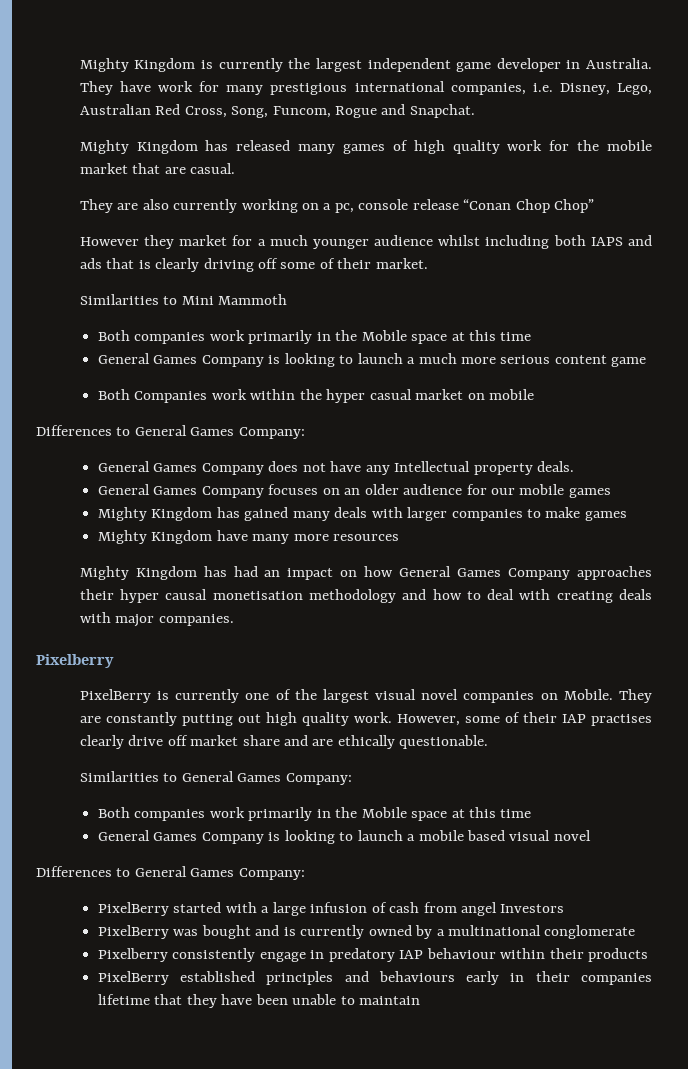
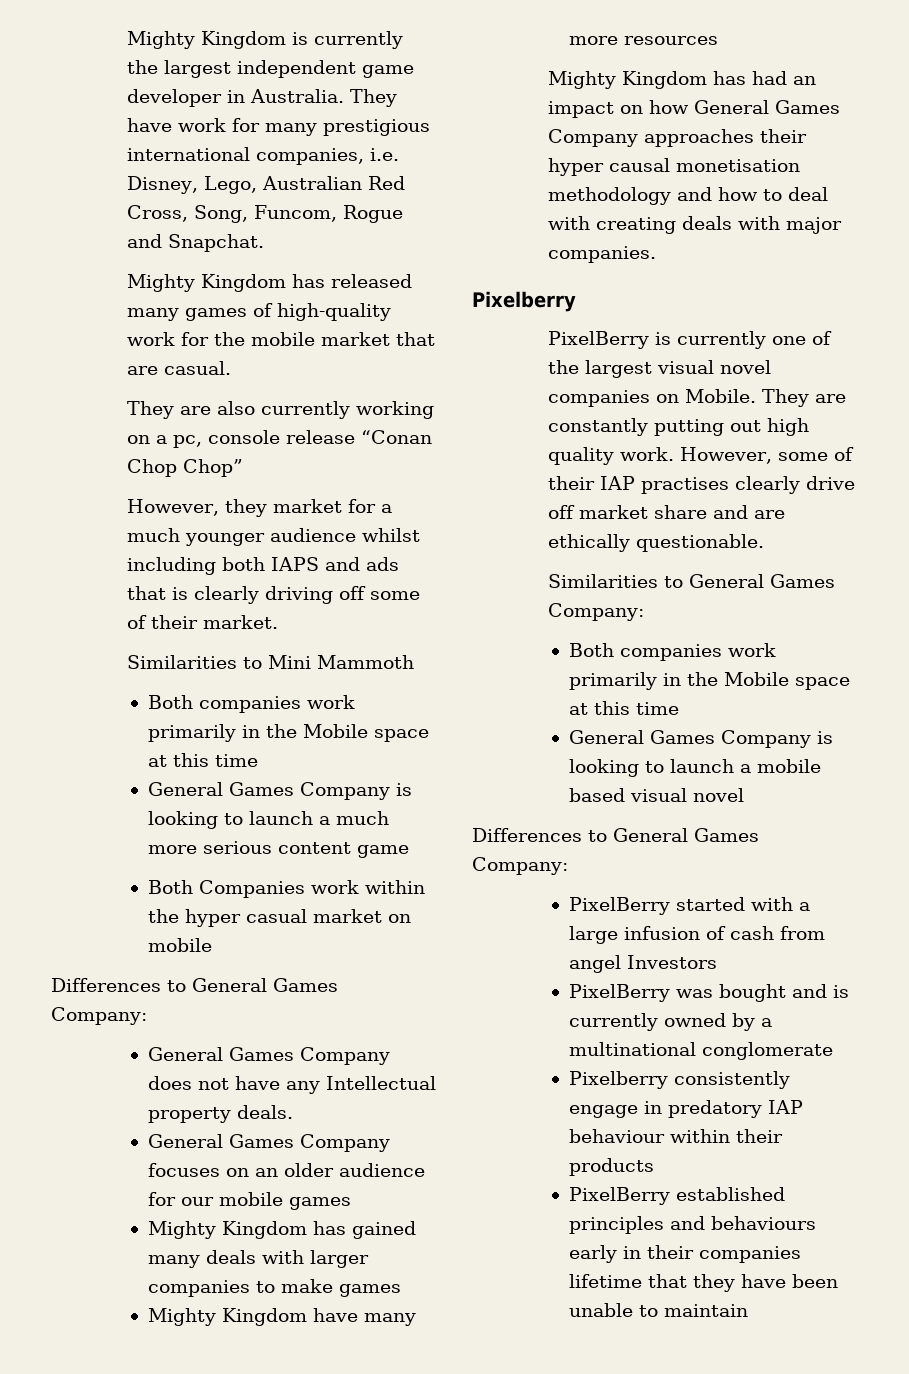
- Mighty Kingdom has released many games of high quality work for the mobile market that are casual.
+ Mighty Kingdom has released many games of high-quality work for the mobile market that are casual.
- However they market for a much younger audience whilst including both IAPS and ads that is clearly driving off some of their market.
+ However, they market for a much younger audience whilst including both IAPS and ads that is clearly driving off some of their market.

